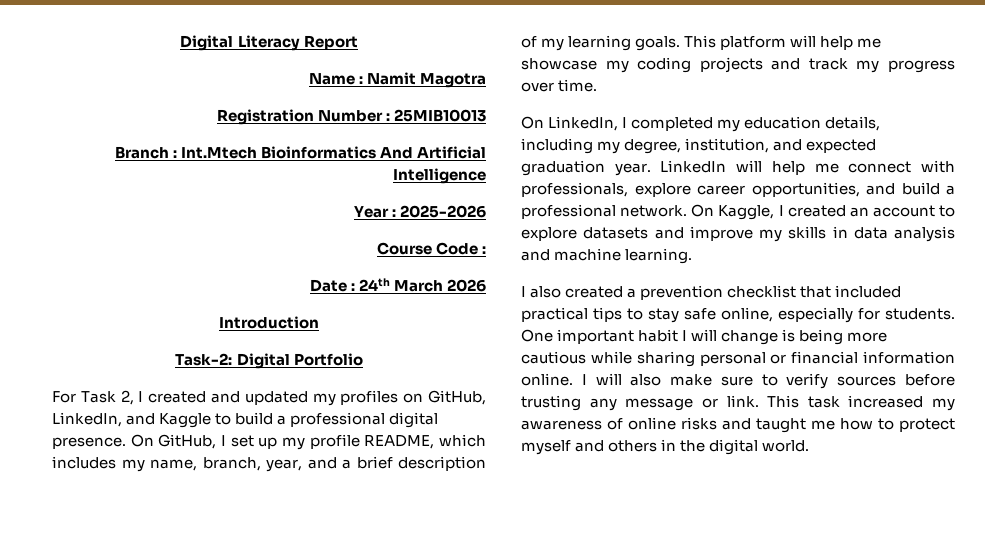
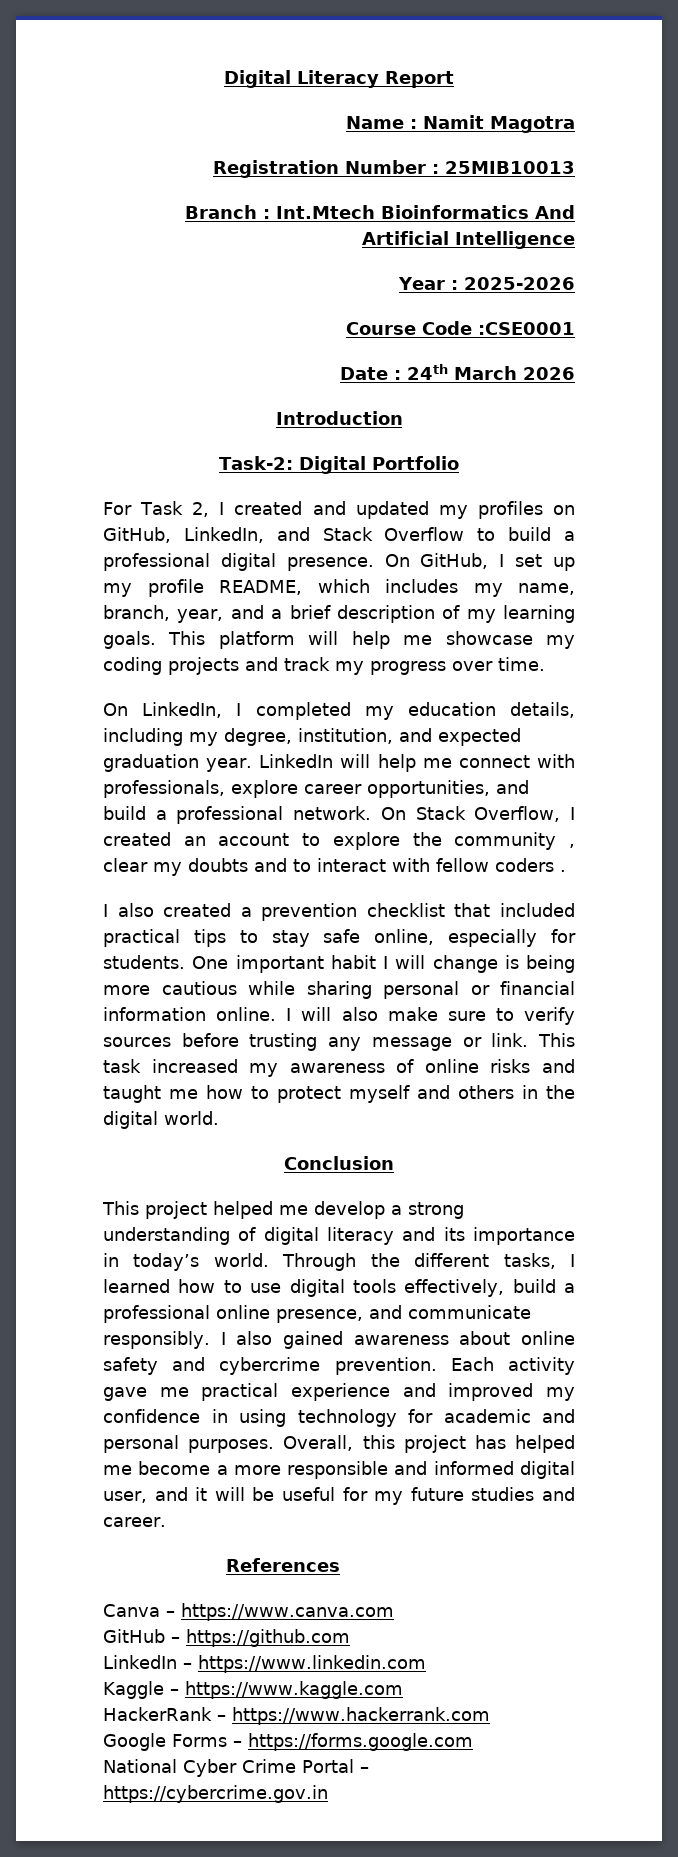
- Course Code :
+ Course Code :CSE0001
- For Task 2, I created and updated my profiles on GitHub, LinkedIn, and Kaggle to build a professional digital presence.
+ For Task 2, I created and updated my profiles on GitHub, LinkedIn, and Stack Overflow to build a professional digital presence.
- On Kaggle, I created an account to explore datasets and improve my skills in data analysis and machine learning.
+ On Stack Overflow, I created an account to explore the community , clear my doubts and to interact with fellow coders .
+ Conclusion
+ This project helped me develop a strong understanding of digital literacy and its importance in today’s world. Through the different tasks, I learned how to use digital tools effectively, build a professional online presence, and communicate responsibly. I also gained awareness about online safety and cybercrime prevention. Each activity gave me practical experience and improved my confidence in using technology for academic and personal purposes. Overall, this project has helped me become a more responsible and informed digital user, and it will be useful for my future studies and career.
+ References
+ Canva – https://www.canva.com
+ GitHub – https://github.com
+ LinkedIn – https://www.linkedin.com
+ Kaggle – https://www.kaggle.com
+ HackerRank – https://www.hackerrank.com
+ Google Forms – https://forms.google.com
+ National Cyber Crime Portal – https://cybercrime.gov.in

